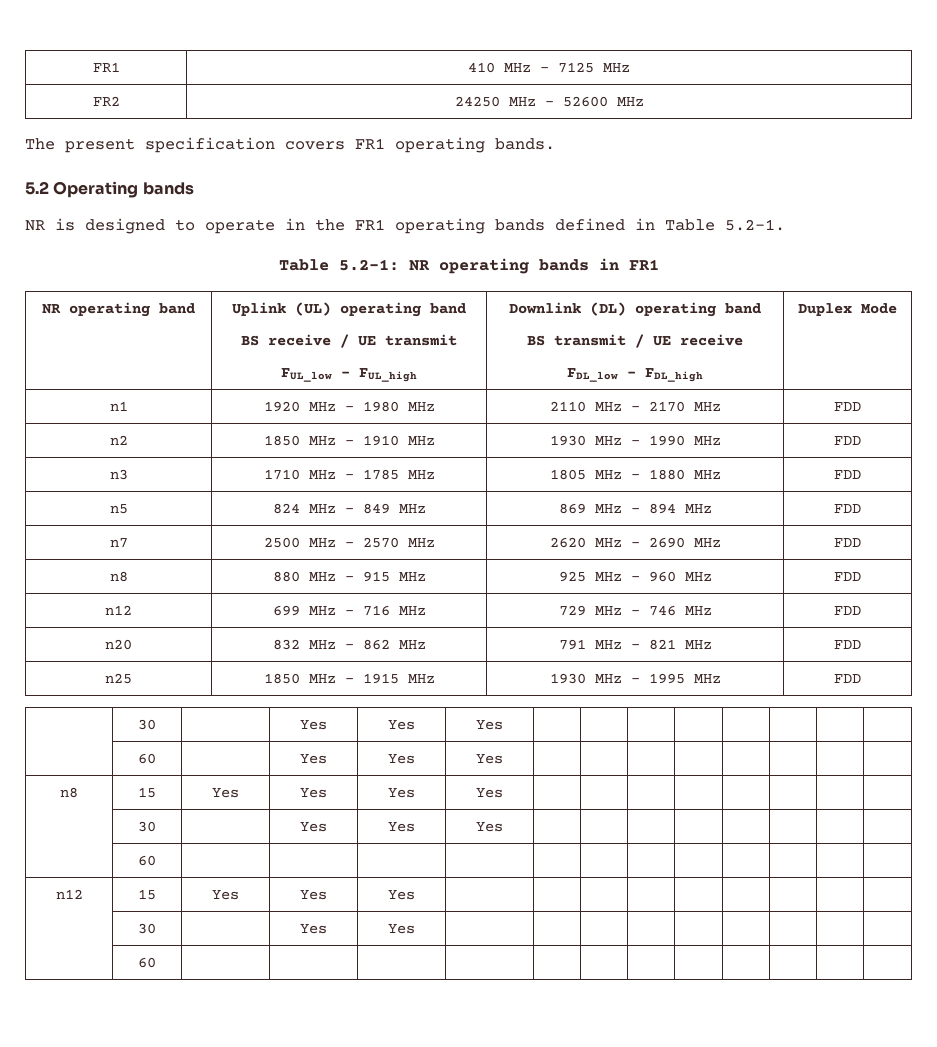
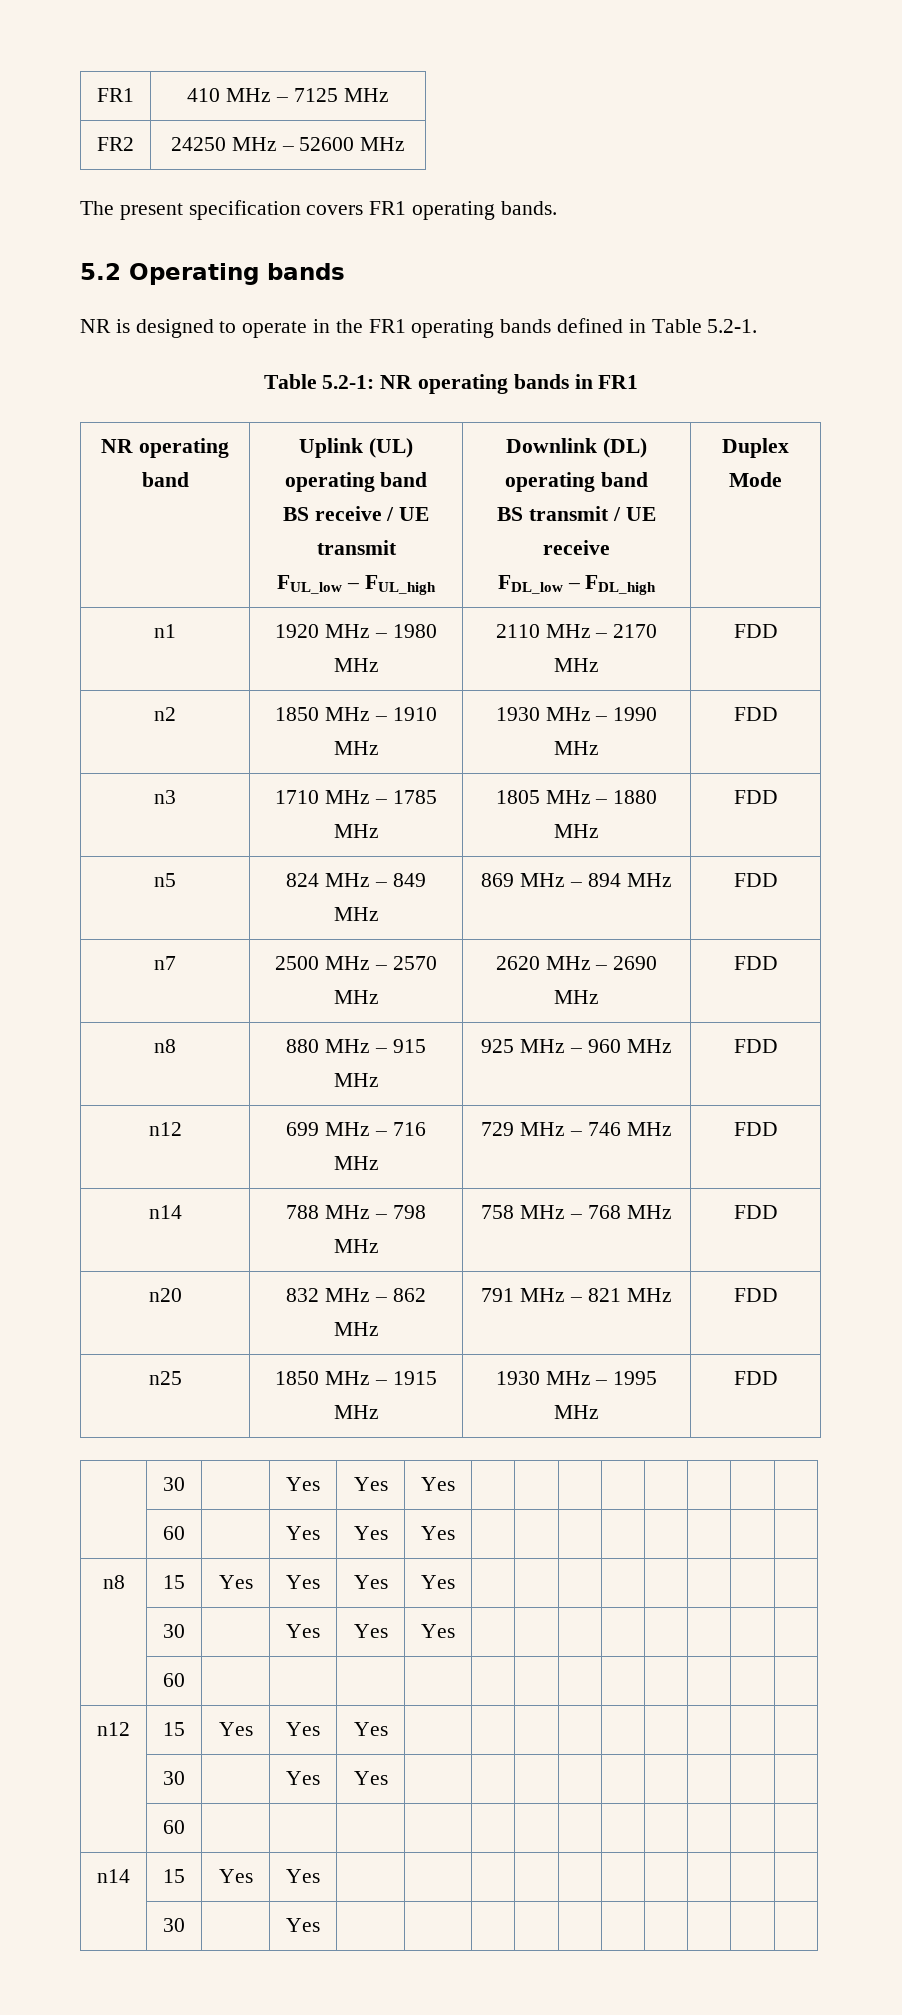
+ n14 | 788 MHz – 798 MHz | 758 MHz – 768 MHz | FDD
+ n14 | 15 | Yes | Yes | | | | | | | | | |
+ | 30 | | Yes | | | | | | | | | |

